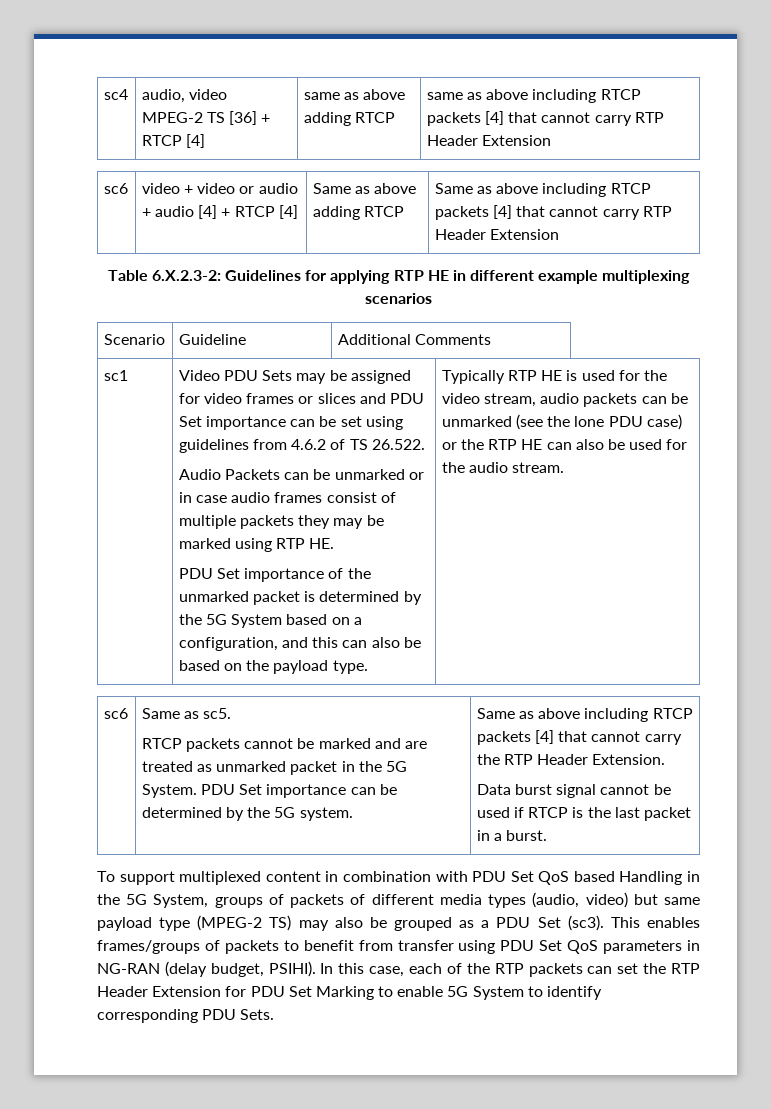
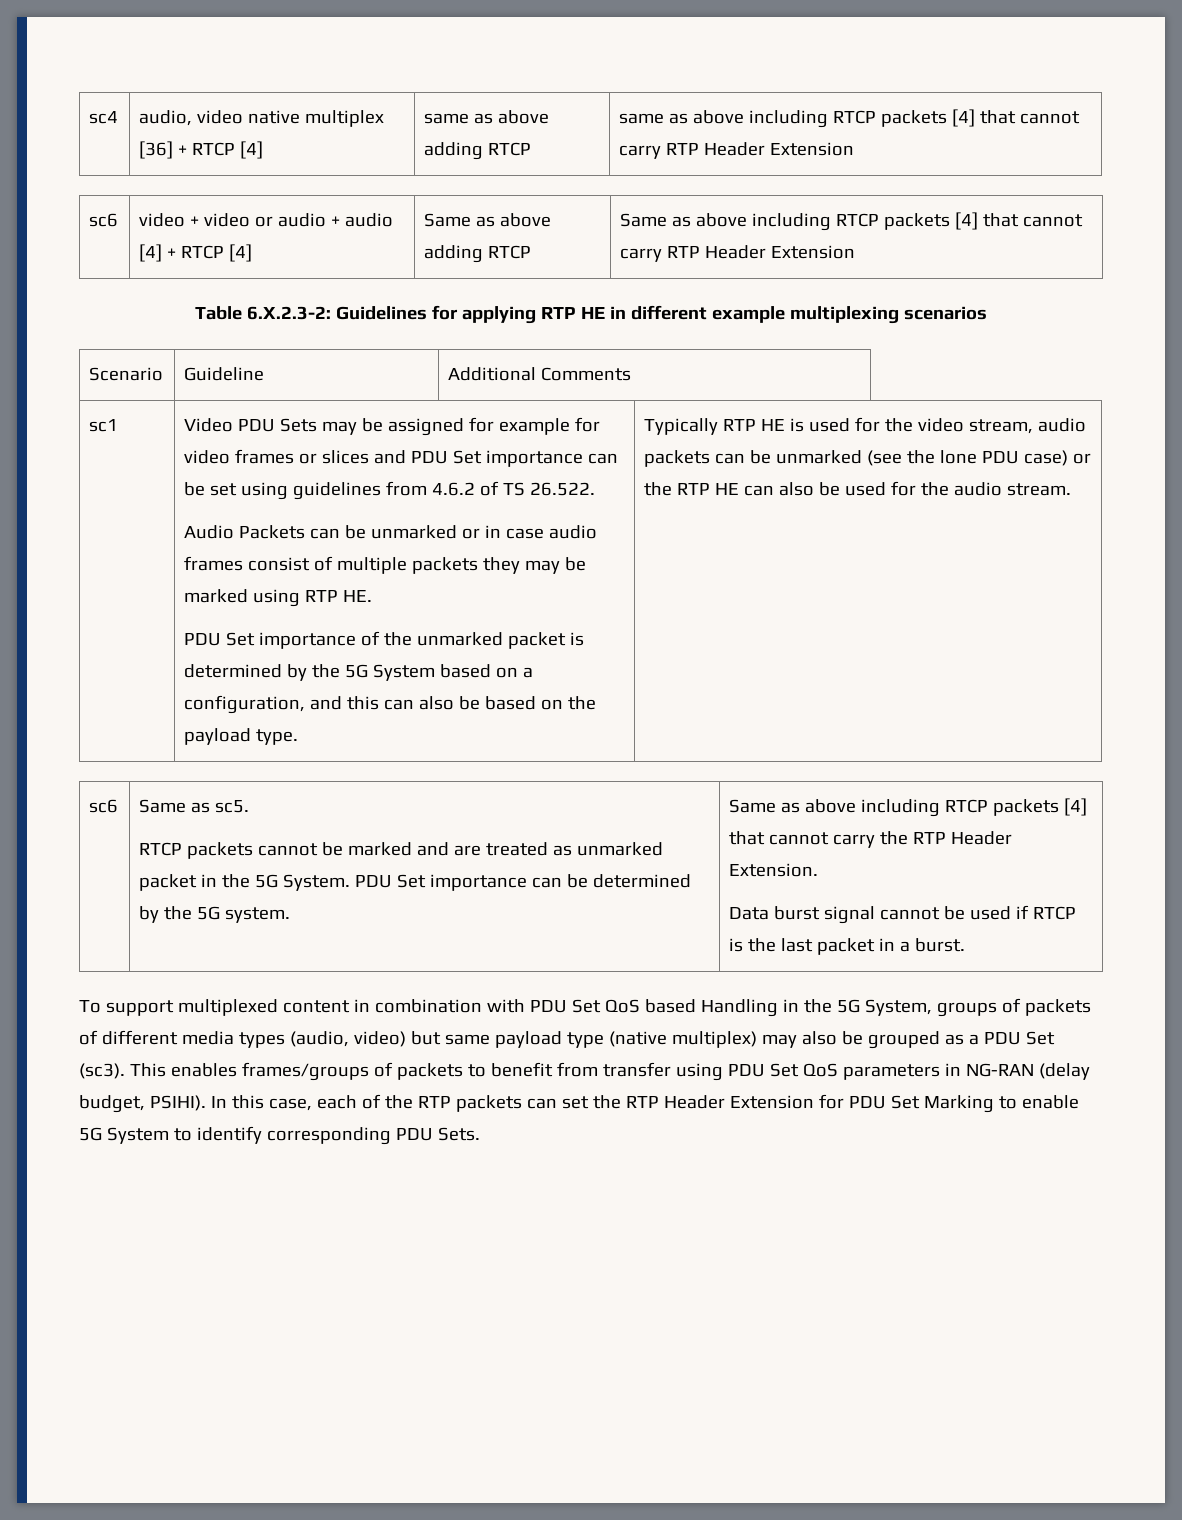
- sc4 | audio, video MPEG-2 TS [36] + RTCP [4] | same as above adding RTCP | same as above including RTCP packets [4] that cannot carry RTP Header Extension
+ sc4 | audio, video native multiplex [36] + RTCP [4] | same as above adding RTCP | same as above including RTCP packets [4] that cannot carry RTP Header Extension
- Video PDU Sets may be assigned for video frames or slices and PDU Set importance can be set using guidelines from 4.6.2 of TS 26.522.
+ Video PDU Sets may be assigned for example for video frames or slices and PDU Set importance can be set using guidelines from 4.6.2 of TS 26.522.
- To support multiplexed content in combination with PDU Set QoS based Handling in the 5G System, groups of packets of different media types (audio, video) but same payload type (MPEG-2 TS) may also be grouped as a PDU Set (sc3).
+ To support multiplexed content in combination with PDU Set QoS based Handling in the 5G System, groups of packets of different media types (audio, video) but same payload type (native multiplex) may also be grouped as a PDU Set (sc3).

